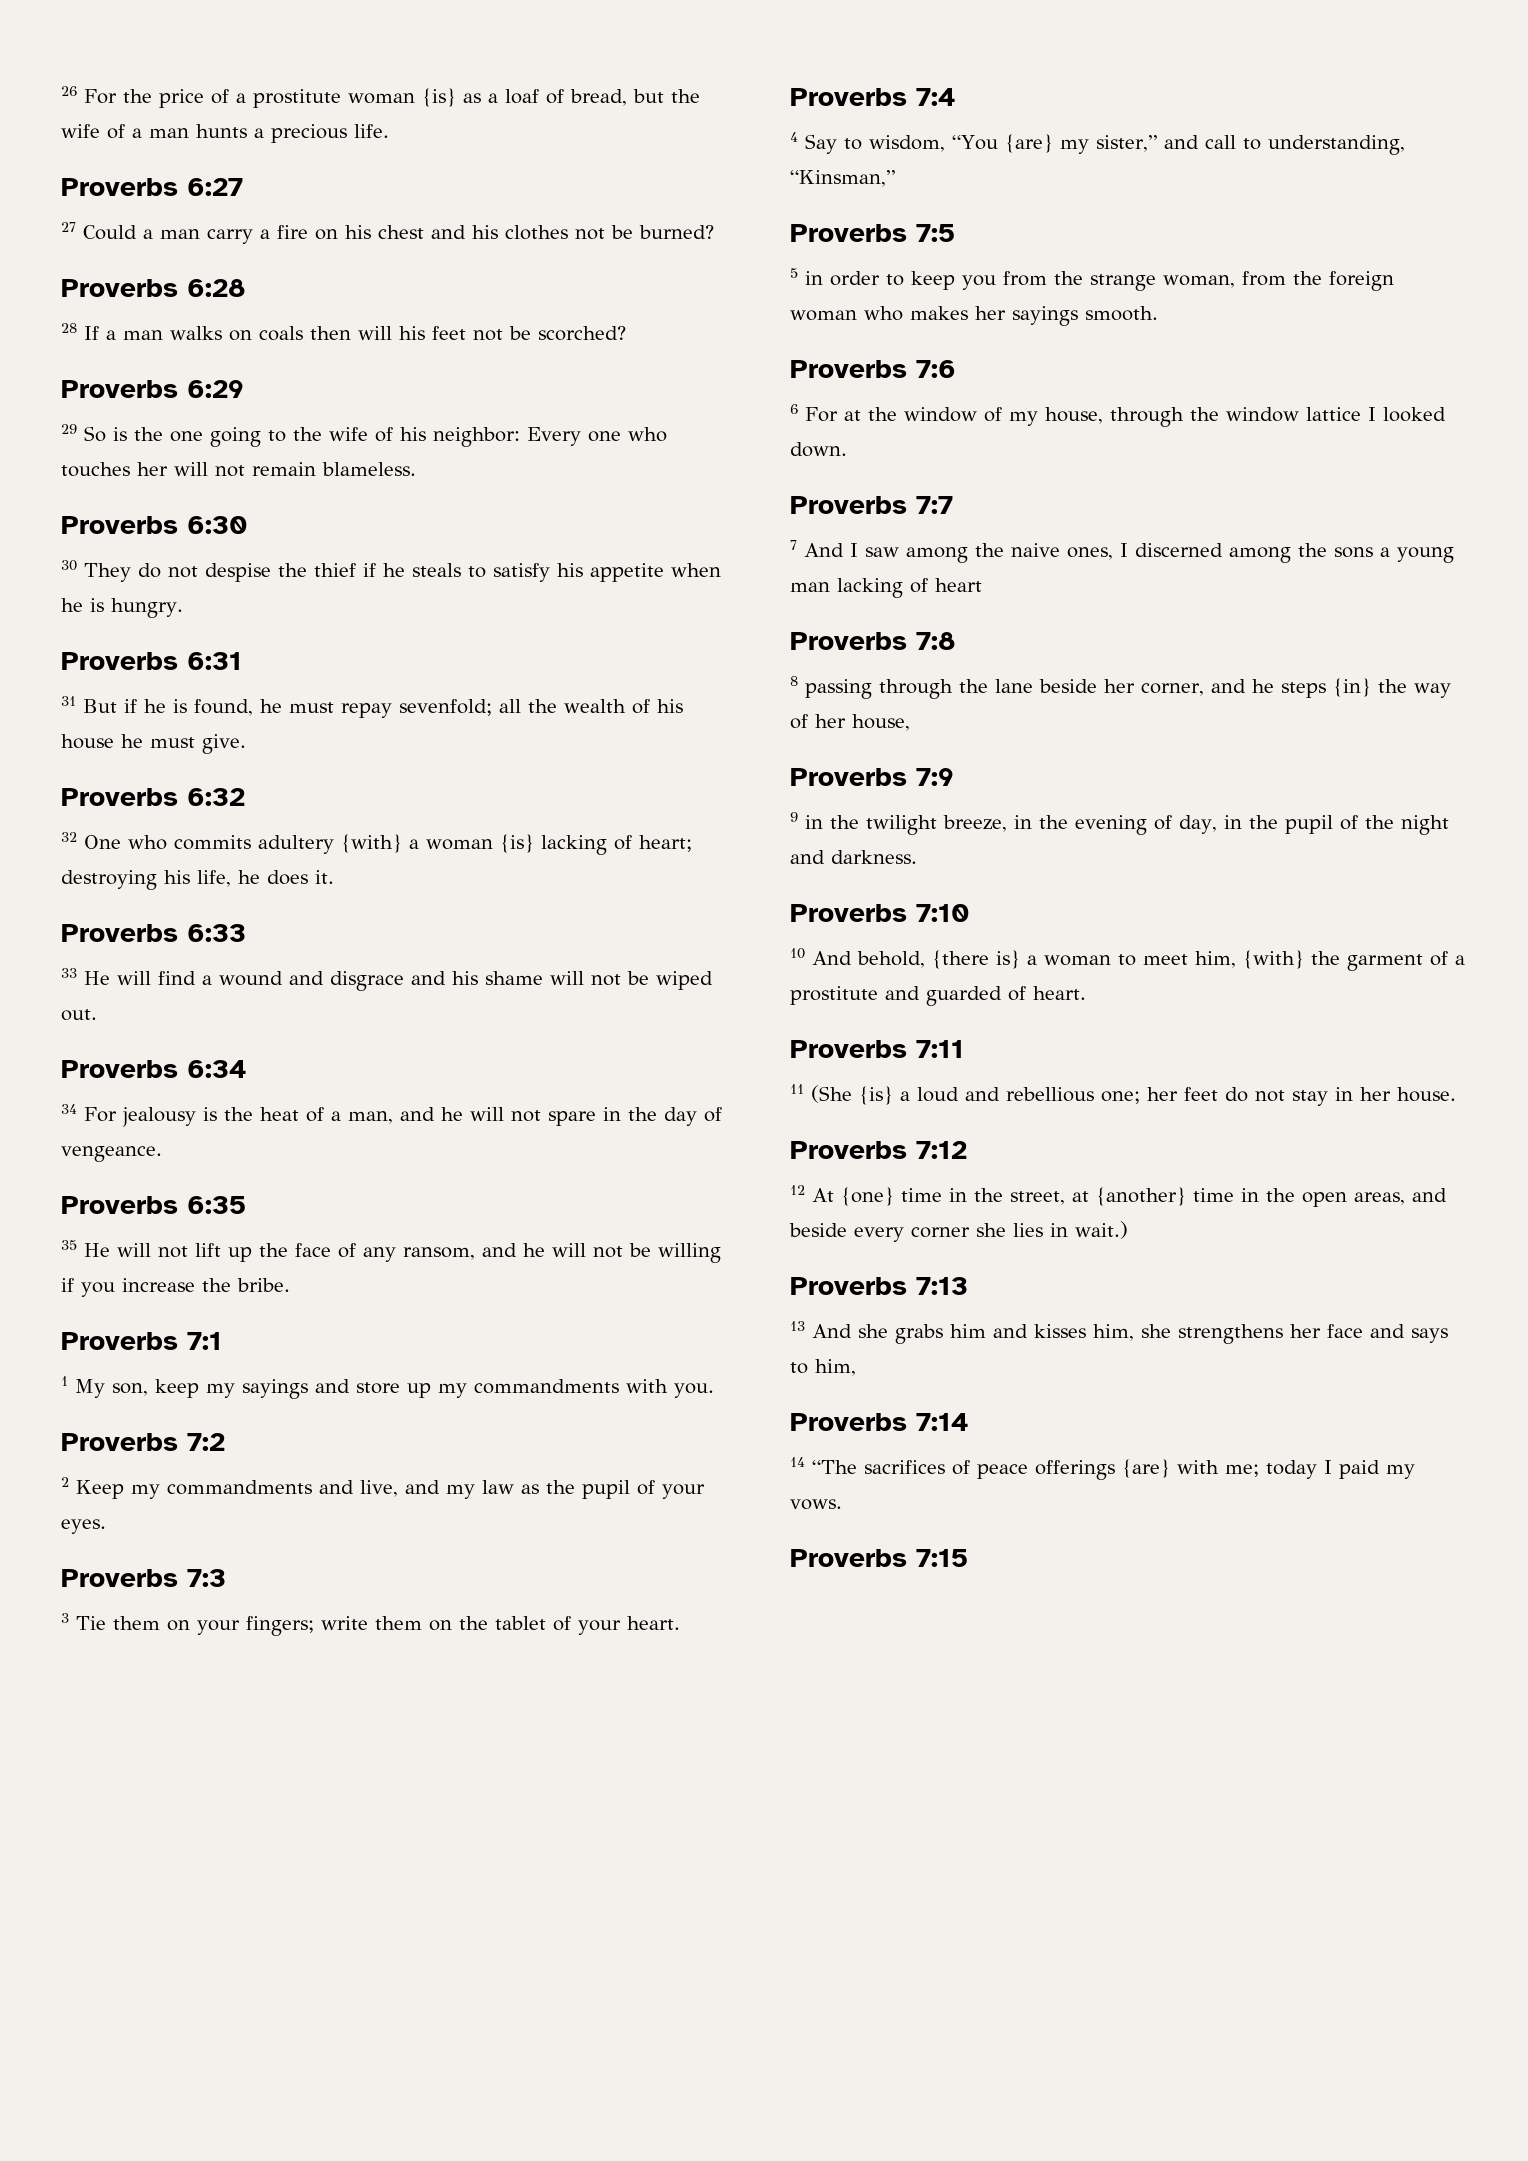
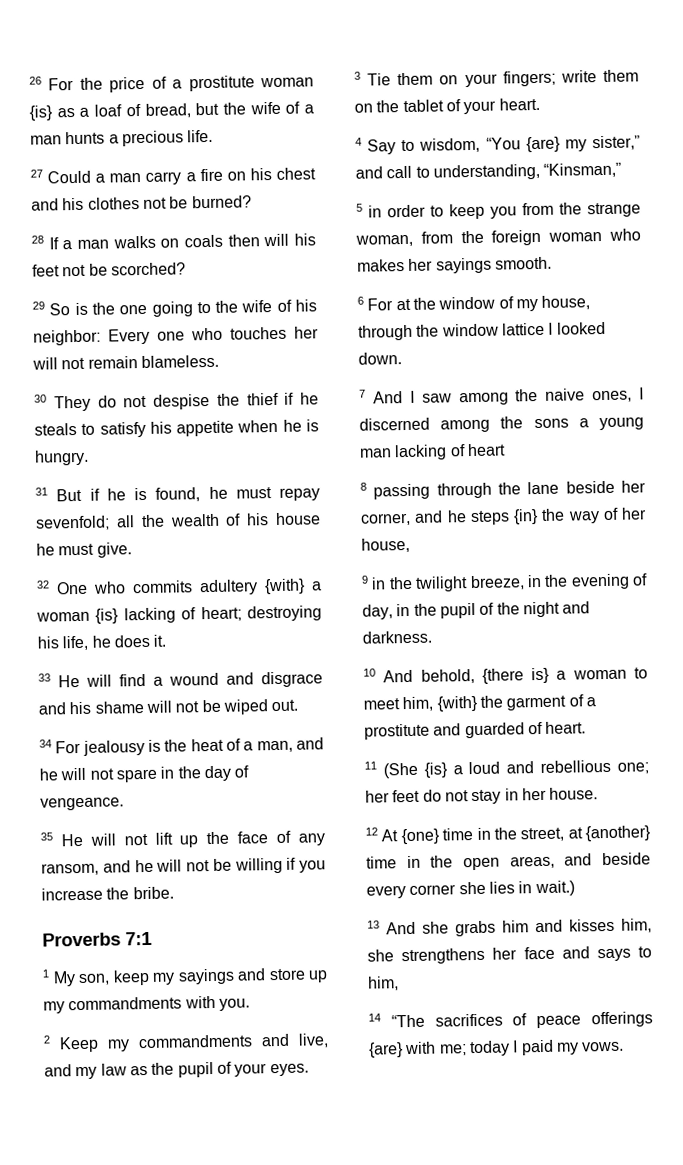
- Proverbs 6:27
- Proverbs 6:28
- Proverbs 6:29
- Proverbs 6:30
- Proverbs 6:31
- Proverbs 6:32
- Proverbs 6:33
- Proverbs 6:34
- Proverbs 6:35
- Proverbs 7:2
- Proverbs 7:3
- Proverbs 7:4
- Proverbs 7:5
- Proverbs 7:6
- Proverbs 7:7
- Proverbs 7:8
- Proverbs 7:9
- Proverbs 7:10
- Proverbs 7:11
- Proverbs 7:12
- Proverbs 7:13
- Proverbs 7:14
- Proverbs 7:15

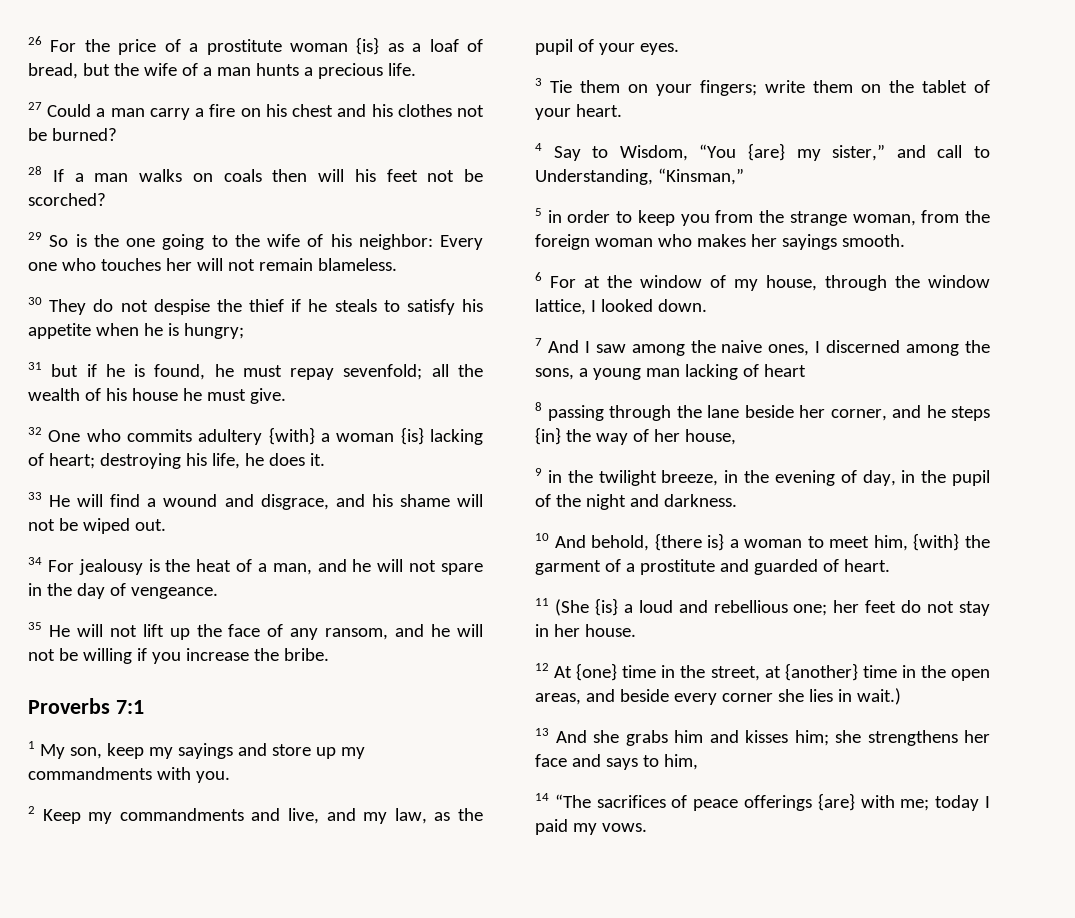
- 30 They do not despise the thief if he steals to satisfy his appetite when he is hungry.
+ 30 They do not despise the thief if he steals to satisfy his appetite when he is hungry;
- 31 But if he is found, he must repay sevenfold; all the wealth of his house he must give.
+ 31 but if he is found, he must repay sevenfold; all the wealth of his house he must give.
- 33 He will find a wound and disgrace and his shame will not be wiped out.
+ 33 He will find a wound and disgrace, and his shame will not be wiped out.
- 2 Keep my commandments and live, and my law as the pupil of your eyes.
+ 2 Keep my commandments and live, and my law, as the pupil of your eyes.
- 4 Say to wisdom, “You {are} my sister,” and call to understanding, “Kinsman,”
+ 4 Say to Wisdom, “You {are} my sister,” and call to Understanding, “Kinsman,”
- 6 For at the window of my house, through the window lattice I looked down.
+ 6 For at the window of my house, through the window lattice, I looked down.
- 7 And I saw among the naive ones, I discerned among the sons a young man lacking of heart
+ 7 And I saw among the naive ones, I discerned among the sons, a young man lacking of heart
- 13 And she grabs him and kisses him, she strengthens her face and says to him,
+ 13 And she grabs him and kisses him; she strengthens her face and says to him,

